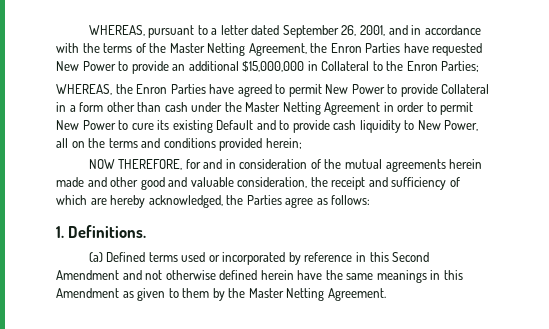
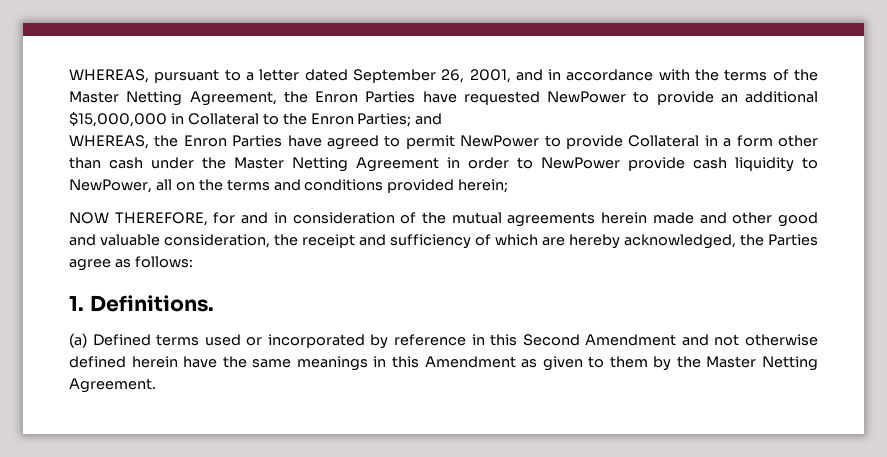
- WHEREAS, pursuant to a letter dated September 26, 2001, and in accordance with the terms of the Master Netting Agreement, the Enron Parties have requested New Power to provide an additional $15,000,000 in Collateral to the Enron Parties;
+ WHEREAS, pursuant to a letter dated September 26, 2001, and in accordance with the terms of the Master Netting Agreement, the Enron Parties have requested NewPower to provide an additional $15,000,000 in Collateral to the Enron Parties; and
- WHEREAS, the Enron Parties have agreed to permit New Power to provide Collateral in a form other than cash under the Master Netting Agreement in order to permit New Power to cure its existing Default and to provide cash liquidity to New Power, all on the terms and conditions provided herein;
+ WHEREAS, the Enron Parties have agreed to permit NewPower to provide Collateral in a form other than cash under the Master Netting Agreement in order to NewPower provide cash liquidity to NewPower, all on the terms and conditions provided herein;

